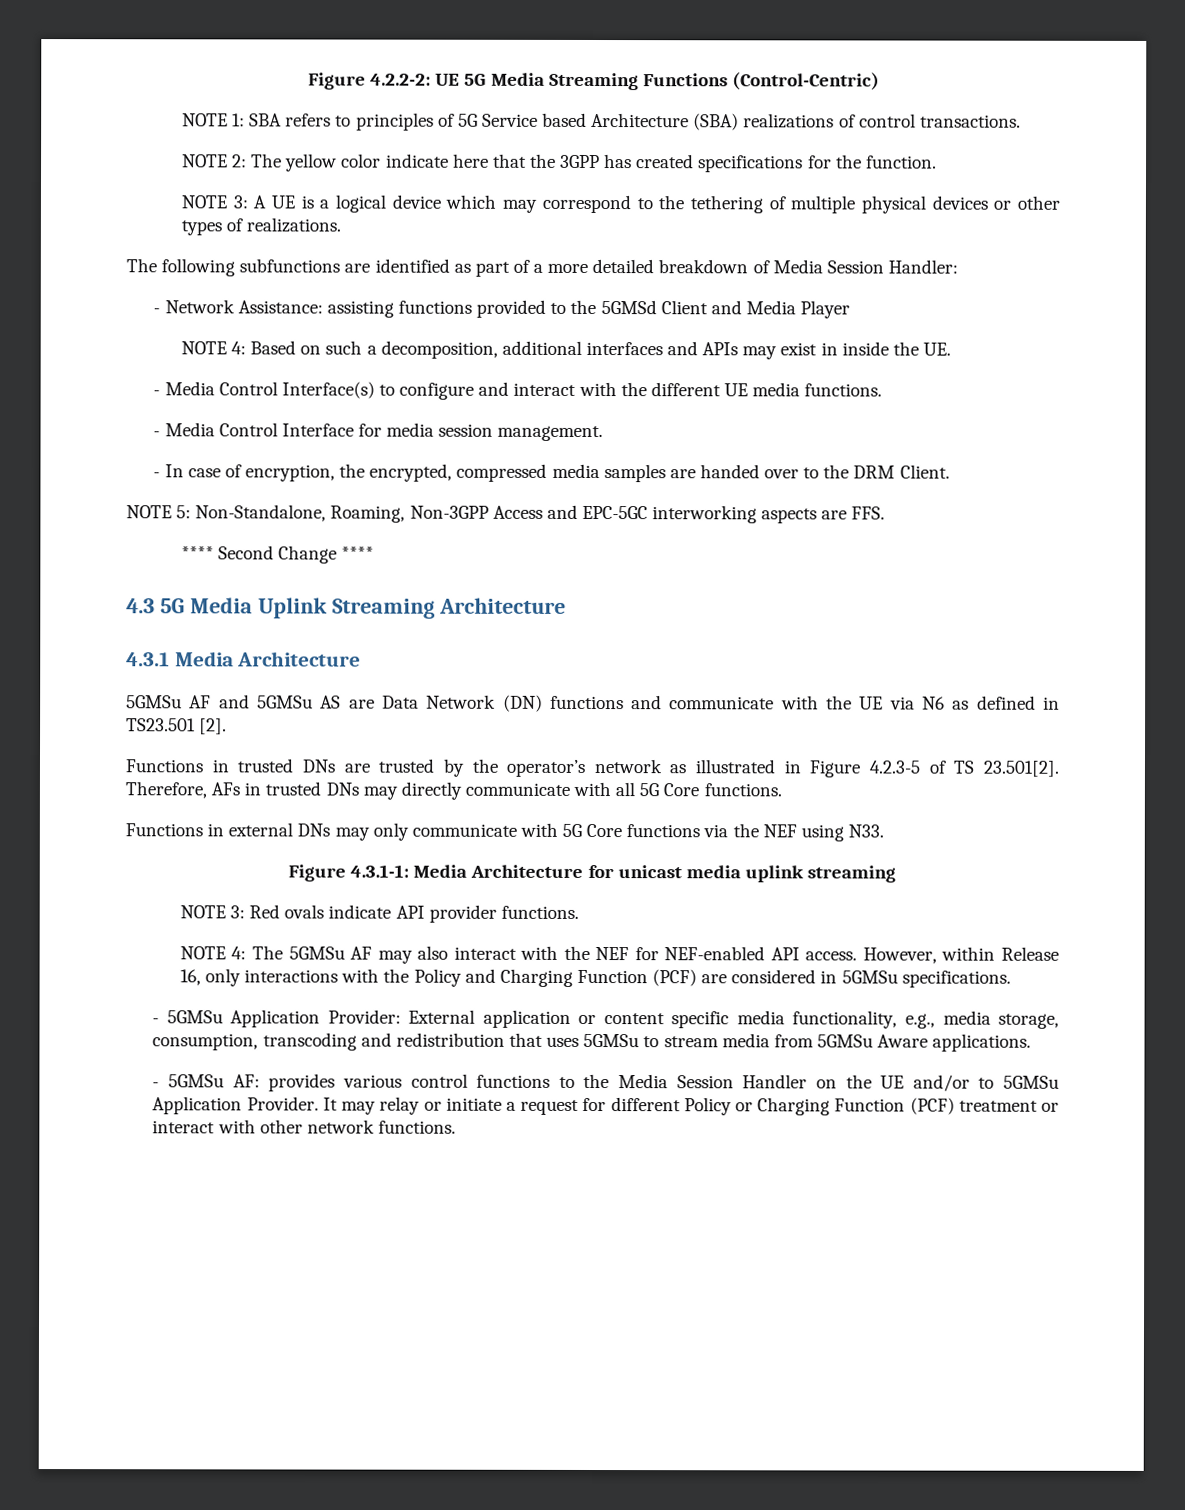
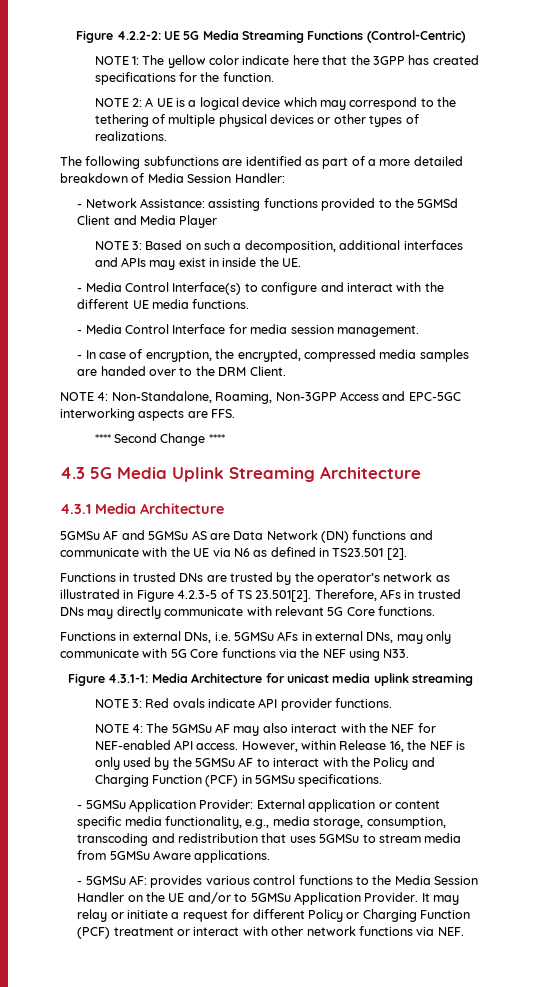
- NOTE 1: SBA refers to principles of 5G Service based Architecture (SBA) realizations of control transactions.
- NOTE 2: The yellow color indicate here that the 3GPP has created specifications for the function.
+ NOTE 1: The yellow color indicate here that the 3GPP has created specifications for the function.
- NOTE 3: A UE is a logical device which may correspond to the tethering of multiple physical devices or other types of realizations.
+ NOTE 2: A UE is a logical device which may correspond to the tethering of multiple physical devices or other types of realizations.
- NOTE 4: Based on such a decomposition, additional interfaces and APIs may exist in inside the UE.
+ NOTE 3: Based on such a decomposition, additional interfaces and APIs may exist in inside the UE.
- NOTE 5: Non-Standalone, Roaming, Non-3GPP Access and EPC-5GC interworking aspects are FFS.
+ NOTE 4: Non-Standalone, Roaming, Non-3GPP Access and EPC-5GC interworking aspects are FFS.
- Functions in trusted DNs are trusted by the operator’s network as illustrated in Figure 4.2.3-5 of TS 23.501[2]. Therefore, AFs in trusted DNs may directly communicate with all 5G Core functions.
+ Functions in trusted DNs are trusted by the operator’s network as illustrated in Figure 4.2.3-5 of TS 23.501[2]. Therefore, AFs in trusted DNs may directly communicate with relevant 5G Core functions.
- Functions in external DNs may only communicate with 5G Core functions via the NEF using N33.
+ Functions in external DNs, i.e. 5GMSu AFs in external DNs, may only communicate with 5G Core functions via the NEF using N33.
- However, within Release 16, only interactions with the Policy and Charging Function (PCF) are considered in 5GMSu specifications.
+ However, within Release 16, the NEF is only used by the 5GMSu AF to interact with the Policy and Charging Function (PCF) in 5GMSu specifications.
- It may relay or initiate a request for different Policy or Charging Function (PCF) treatment or interact with other network functions.
+ It may relay or initiate a request for different Policy or Charging Function (PCF) treatment or interact with other network functions via NEF.

